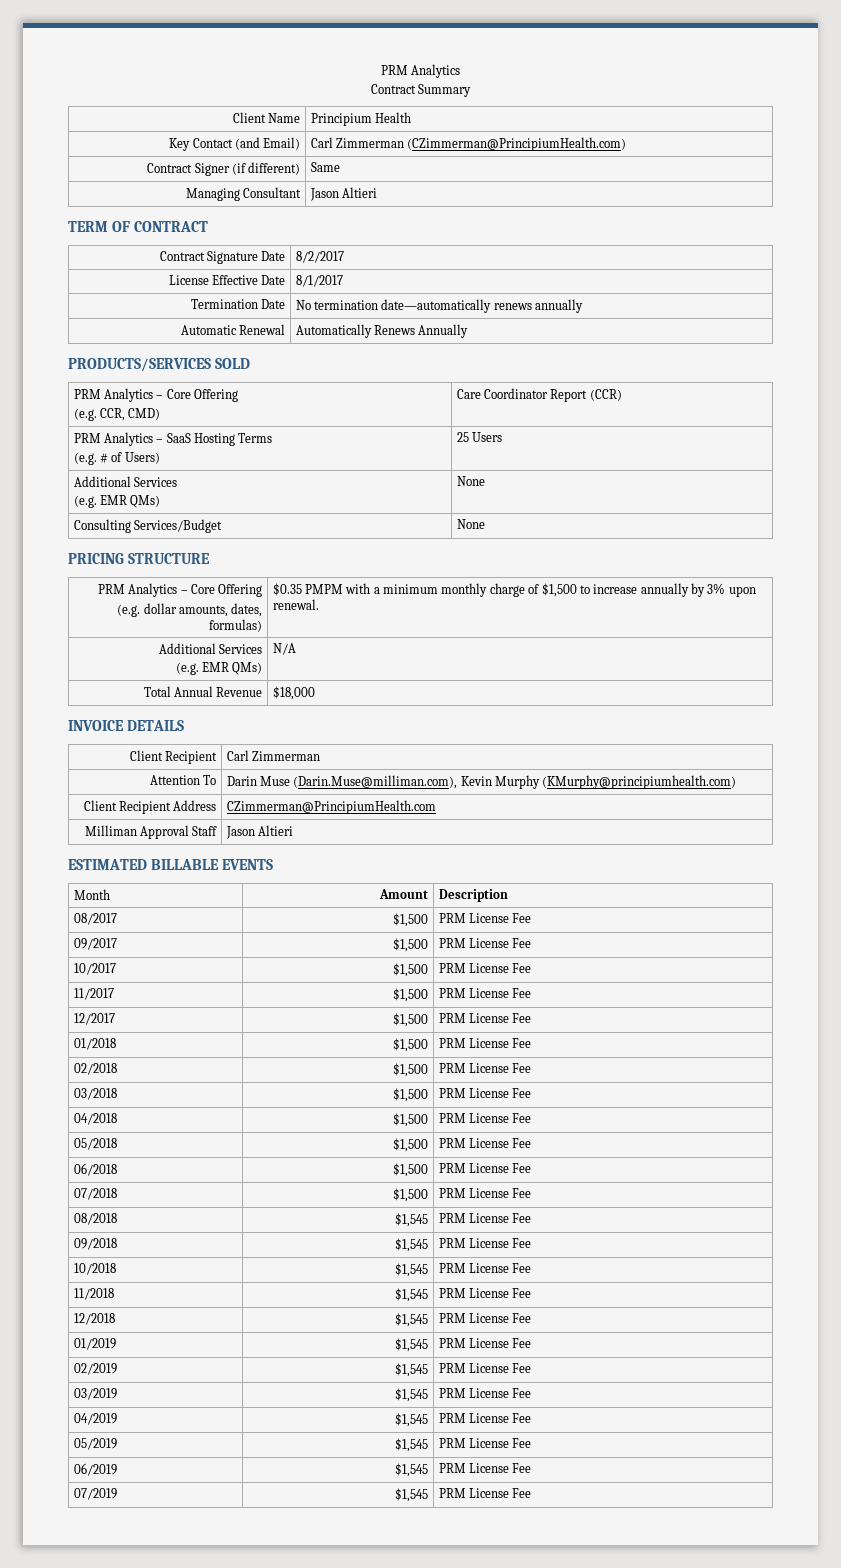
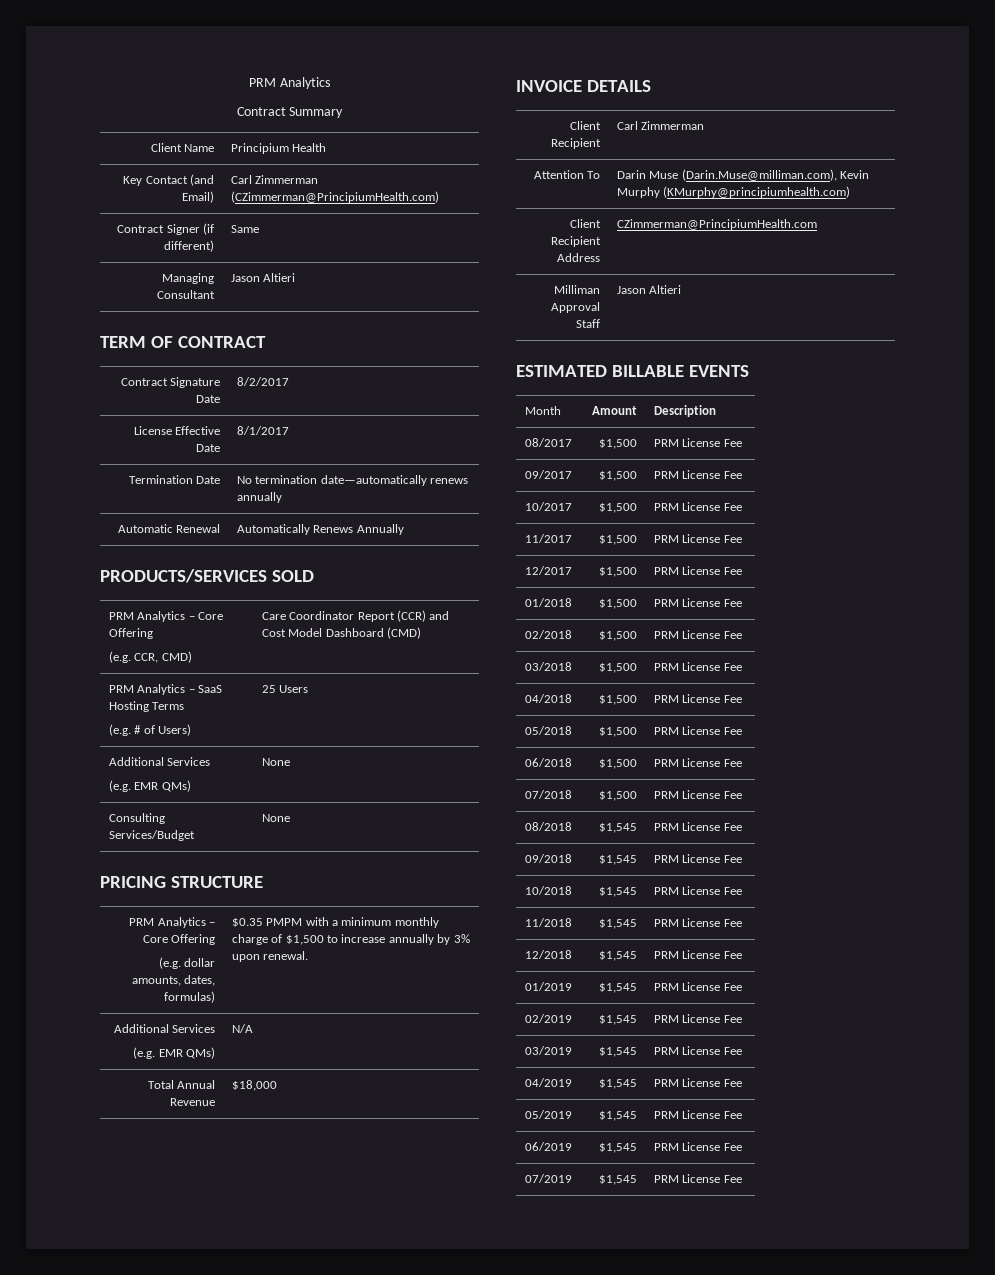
  PRODUCTS/SERVICES SOLD
  PRM Analytics – Core Offering
- (e.g. CCR, CMD) | Care Coordinator Report (CCR)
+ (e.g. CCR, CMD) | Care Coordinator Report (CCR) and Cost Model Dashboard (CMD)

